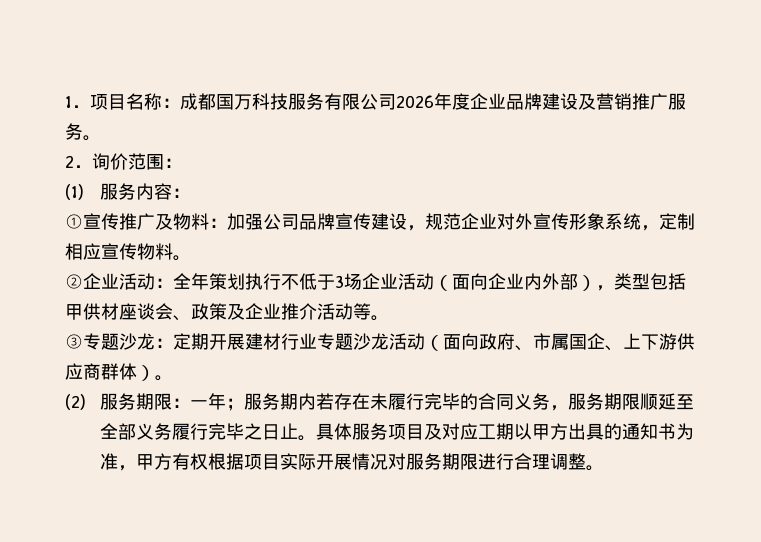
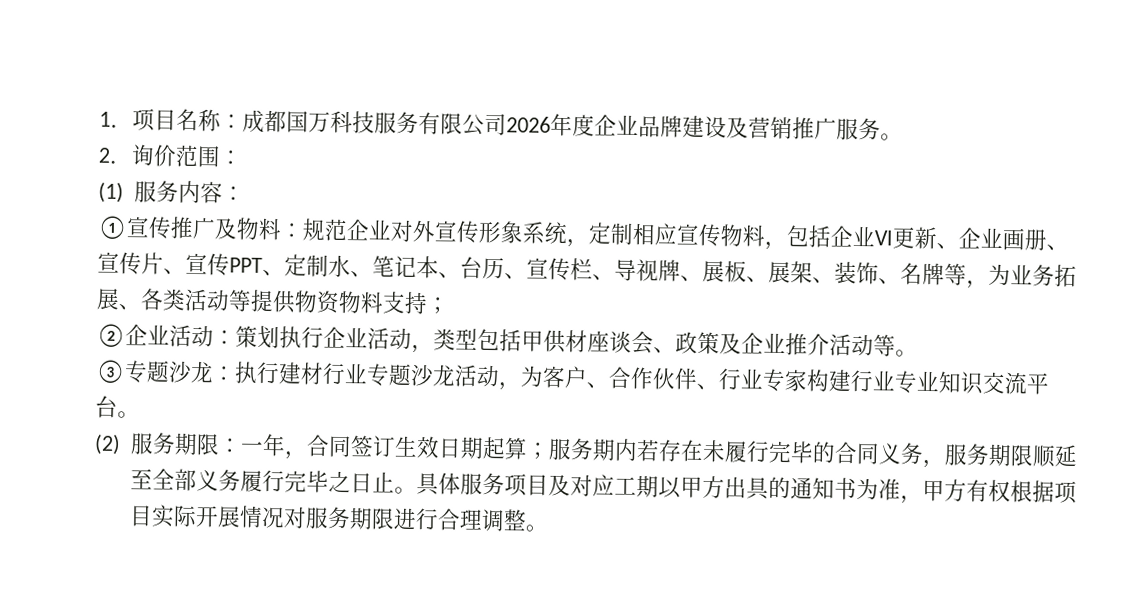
- ①宣传推广及物料：加强公司品牌宣传建设，规范企业对外宣传形象系统，定制相应宣传物料。
+ ①宣传推广及物料：规范企业对外宣传形象系统，定制相应宣传物料，包括企业VI更新、企业画册、宣传片、宣传PPT、定制水、笔记本、台历、宣传栏、导视牌、展板、展架、装饰、名牌等，为业务拓展、各类活动等提供物资物料支持；
- ②企业活动：全年策划执行不低于3场企业活动（面向企业内外部），类型包括甲供材座谈会、政策及企业推介活动等。
+ ②企业活动：策划执行企业活动，类型包括甲供材座谈会、政策及企业推介活动等。
- ③专题沙龙：定期开展建材行业专题沙龙活动（面向政府、市属国企、上下游供应商群体）。
+ ③专题沙龙：执行建材行业专题沙龙活动，为客户、合作伙伴、行业专家构建行业专业知识交流平台。
- (2)服务期限：一年；服务期内若存在未履行完毕的合同义务，服务期限顺延至全部义务履行完毕之日止。
+ (2)服务期限：一年，合同签订生效日期起算；服务期内若存在未履行完毕的合同义务，服务期限顺延至全部义务履行完毕之日止。

